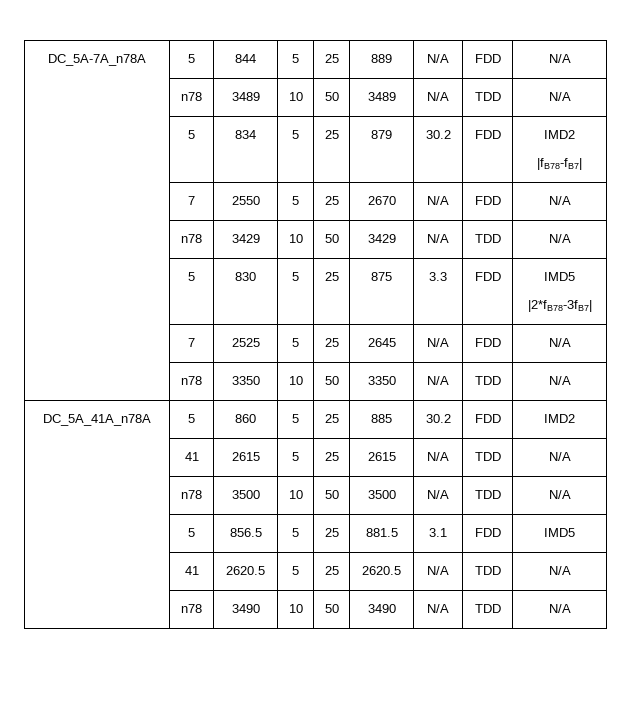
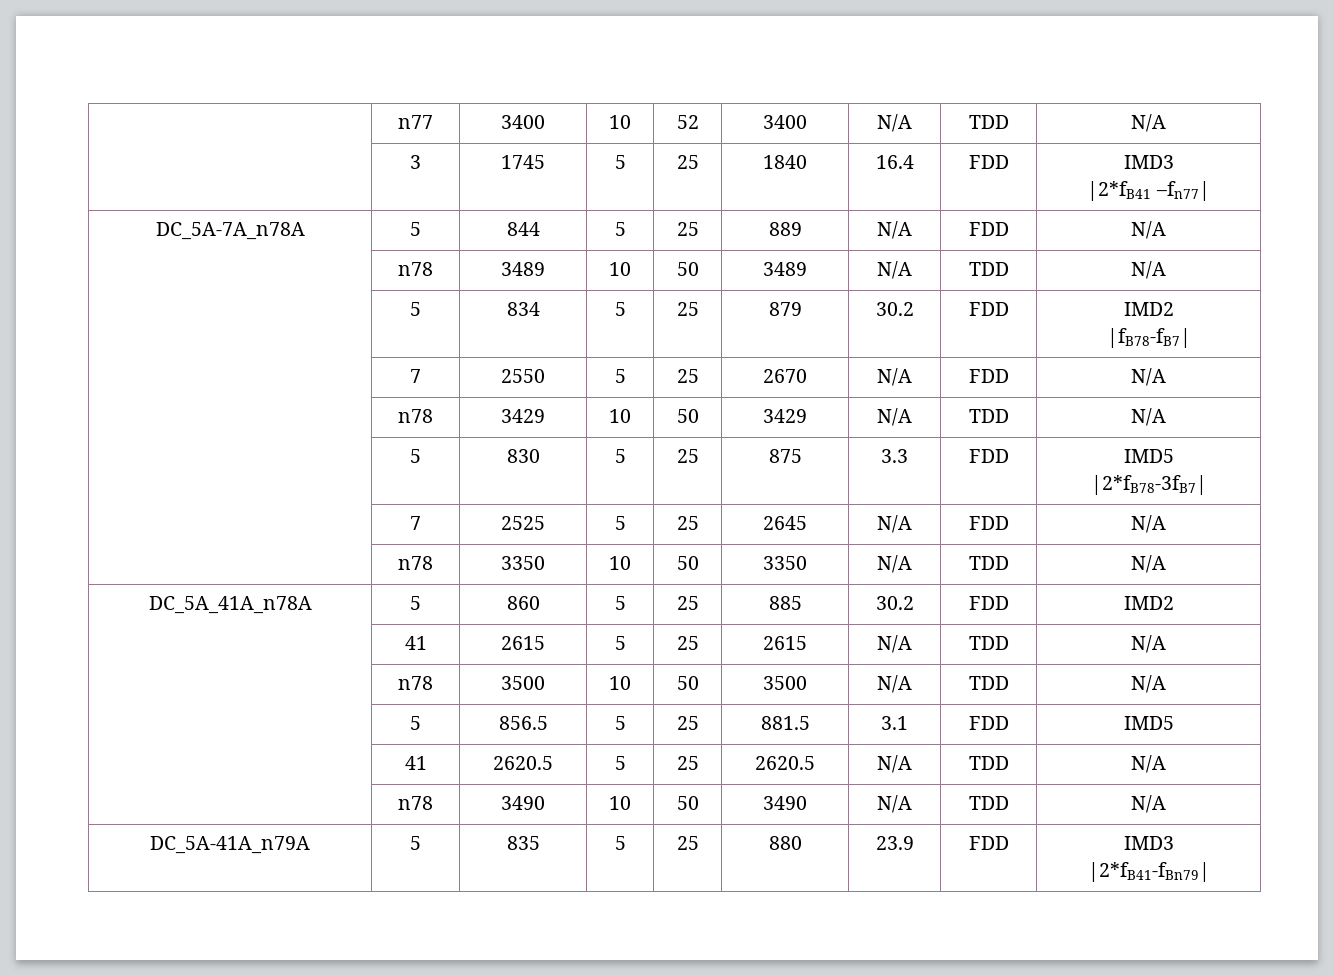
+ | n77 | 3400 | 10 | 52 | 3400 | N/A | TDD | N/A
+ | 3 | 1745 | 5 | 25 | 1840 | 16.4 | FDD | IMD3
+ |2*fB41 –fn77|
+ DC_5A-41A_n79A | 5 | 835 | 5 | 25 | 880 | 23.9 | FDD | IMD3
+ |2*fB41-fBn79|

